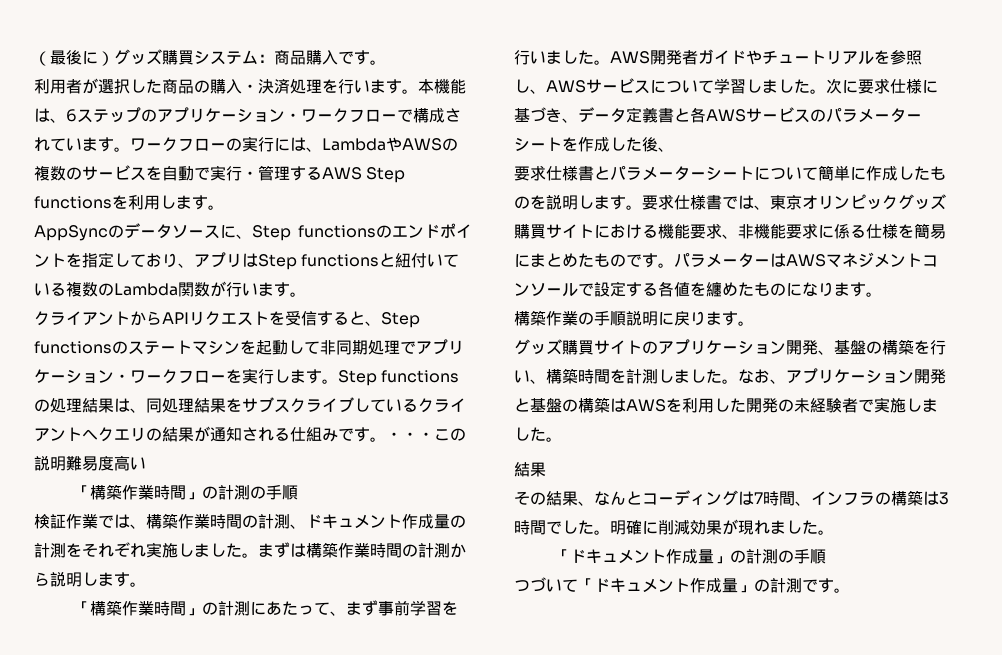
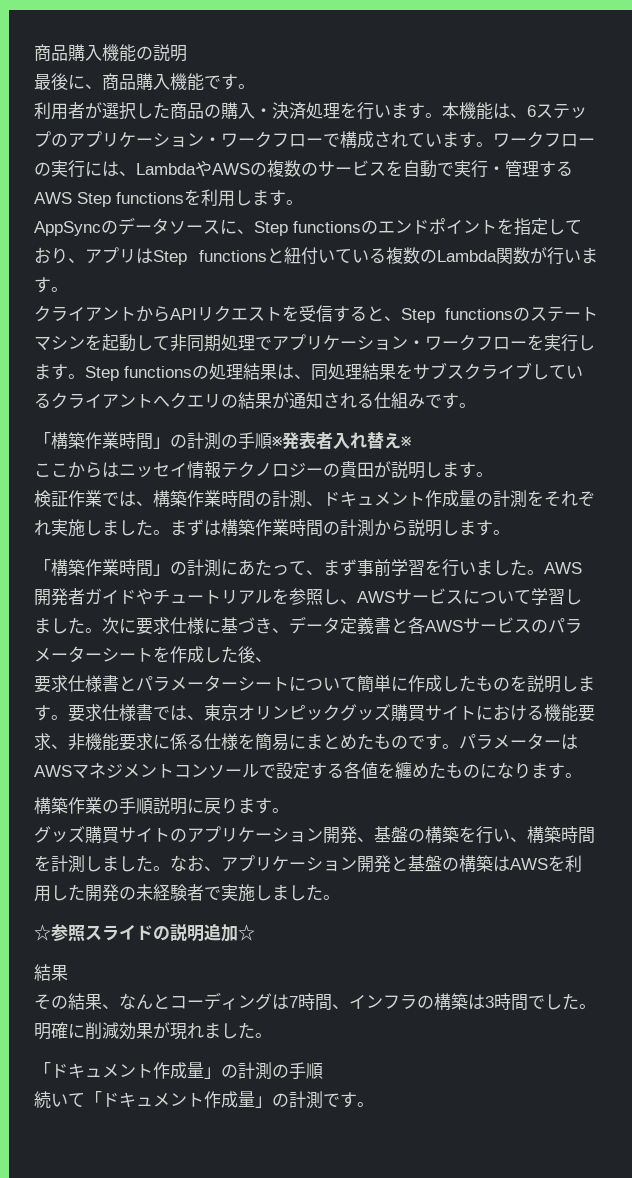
- （最後に）グッズ購買システム：商品購入です。
+ 商品購入機能の説明
+ 最後に、商品購入機能です。
- ・・・この説明難易度高い
- 「構築作業時間」の計測の手順
+ 「構築作業時間」の計測の手順※発表者入れ替え※
+ ここからはニッセイ情報テクノロジーの貴田が説明します。
+ ☆参照スライドの説明追加☆
- つづいて「ドキュメント作成量」の計測です。
+ 続いて「ドキュメント作成量」の計測です。

